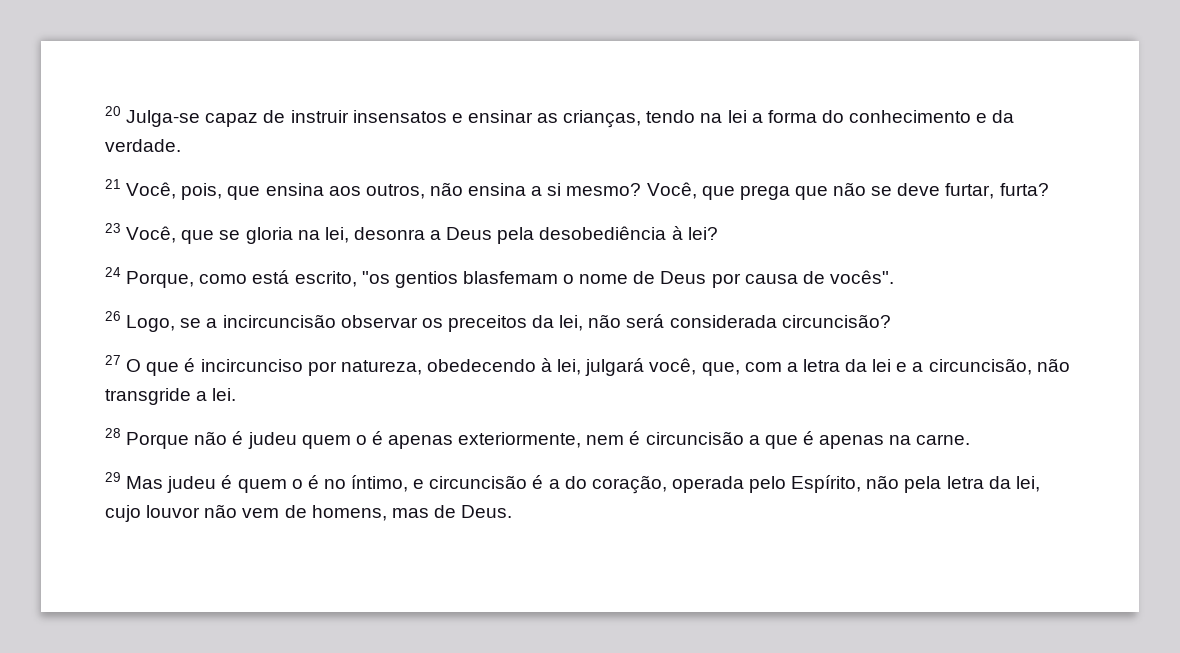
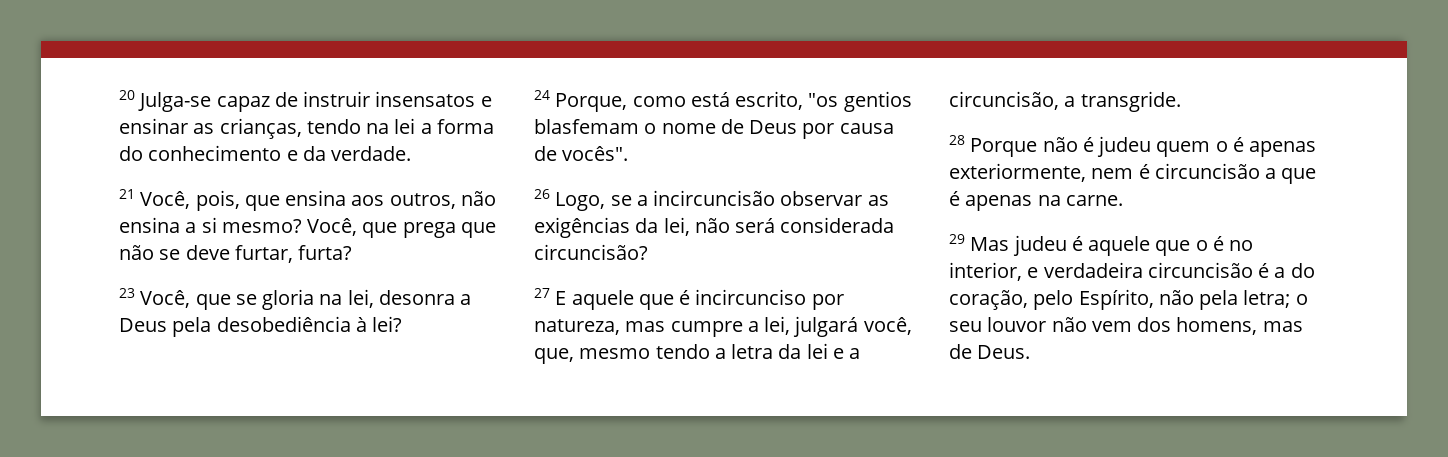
- 26 Logo, se a incircuncisão observar os preceitos da lei, não será considerada circuncisão?
+ 26 Logo, se a incircuncisão observar as exigências da lei, não será considerada circuncisão?
- 27 O que é incircunciso por natureza, obedecendo à lei, julgará você, que, com a letra da lei e a circuncisão, não transgride a lei.
+ 27 E aquele que é incircunciso por natureza, mas cumpre a lei, julgará você, que, mesmo tendo a letra da lei e a circuncisão, a transgride.
- 29 Mas judeu é quem o é no íntimo, e circuncisão é a do coração, operada pelo Espírito, não pela letra da lei, cujo louvor não vem de homens, mas de Deus.
+ 29 Mas judeu é aquele que o é no interior, e verdadeira circuncisão é a do coração, pelo Espírito, não pela letra; o seu louvor não vem dos homens, mas de Deus.

